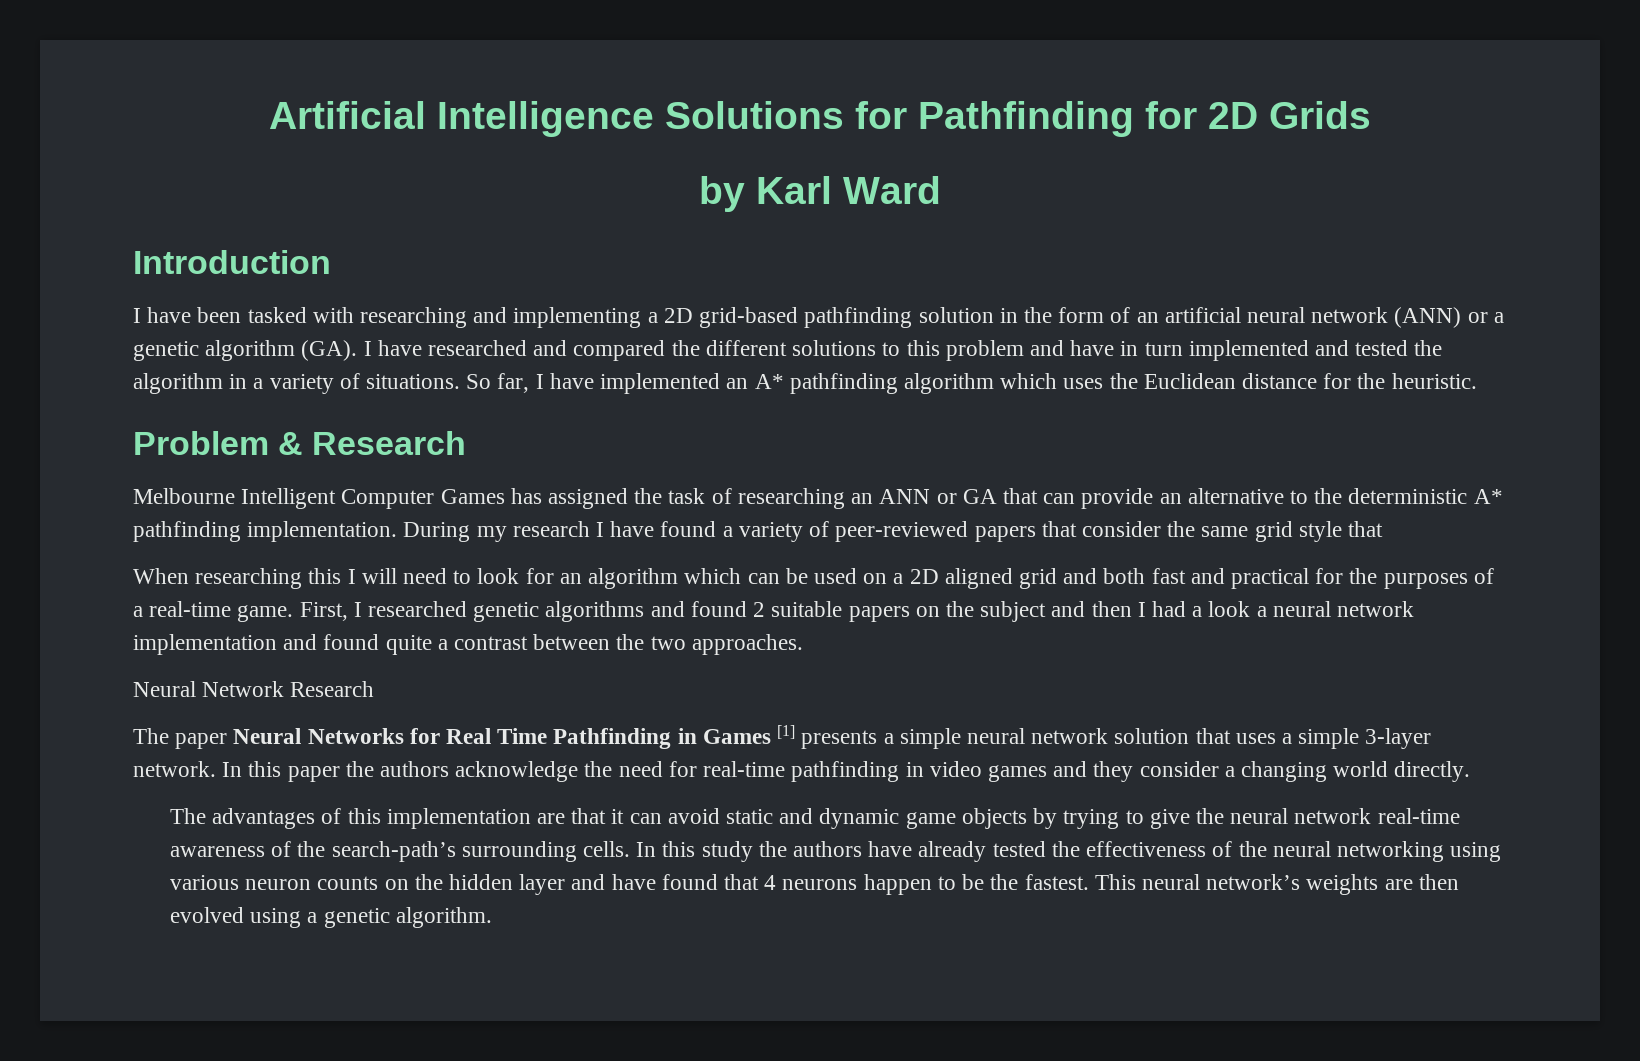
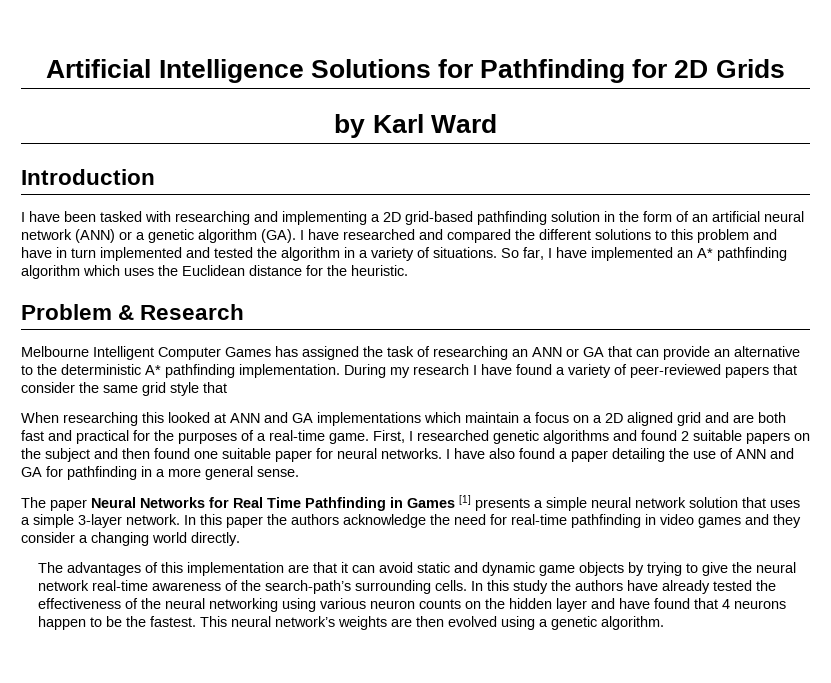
- When researching this I will need to look for an algorithm which can be used on a 2D aligned grid and both fast and practical for the purposes of a real-time game.
+ When researching this looked at ANN and GA implementations which maintain a focus on a 2D aligned grid and are both fast and practical for the purposes of a real-time game.
- First, I researched genetic algorithms and found 2 suitable papers on the subject and then I had a look a neural network implementation and found quite a contrast between the two approaches.
- Neural Network Research
+ First, I researched genetic algorithms and found 2 suitable papers on the subject and then found one suitable paper for neural networks. I have also found a paper detailing the use of ANN and GA for pathfinding in a more general sense.

